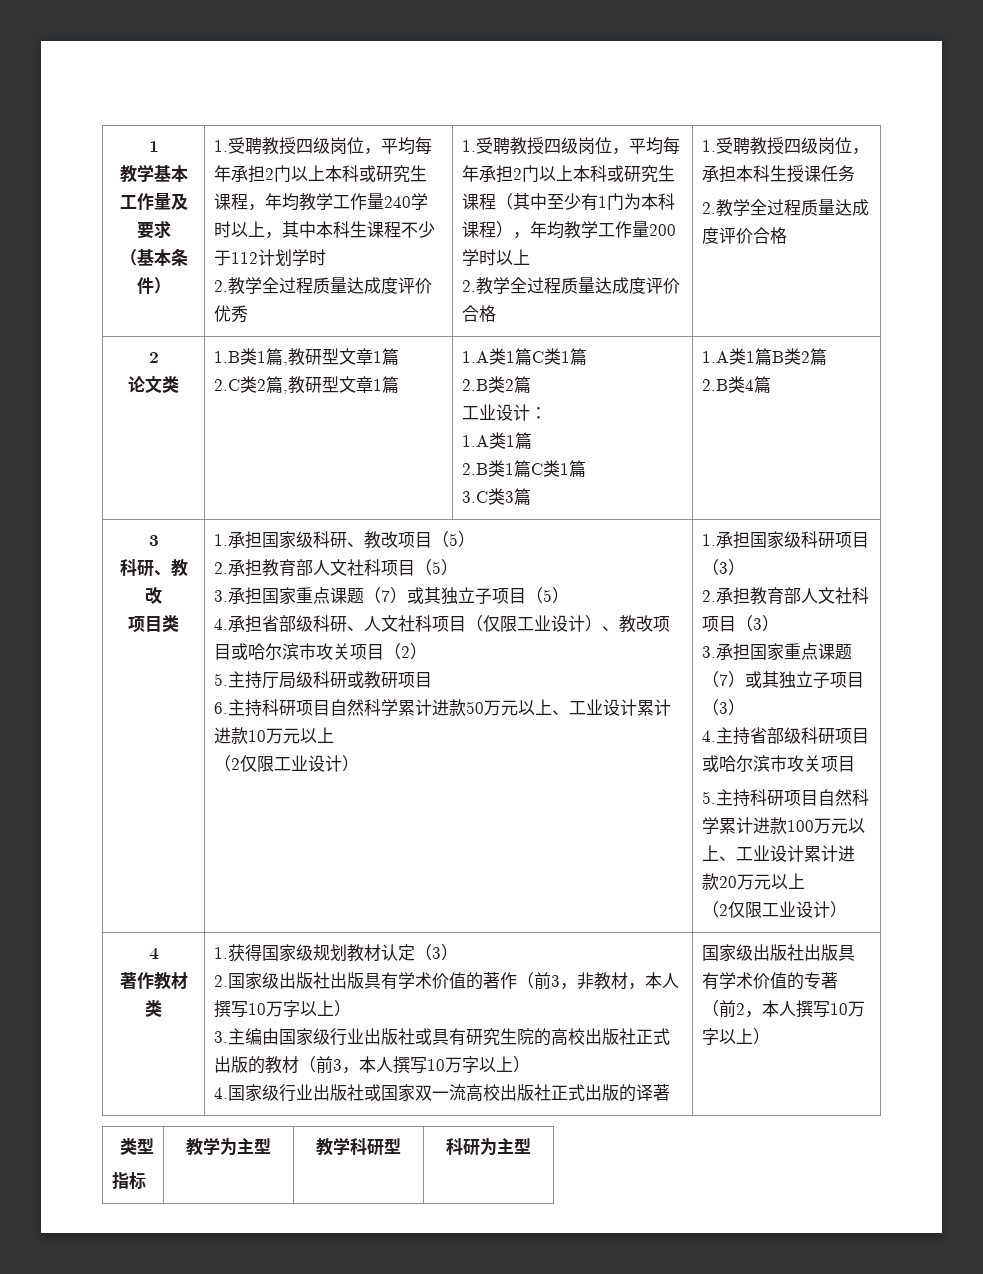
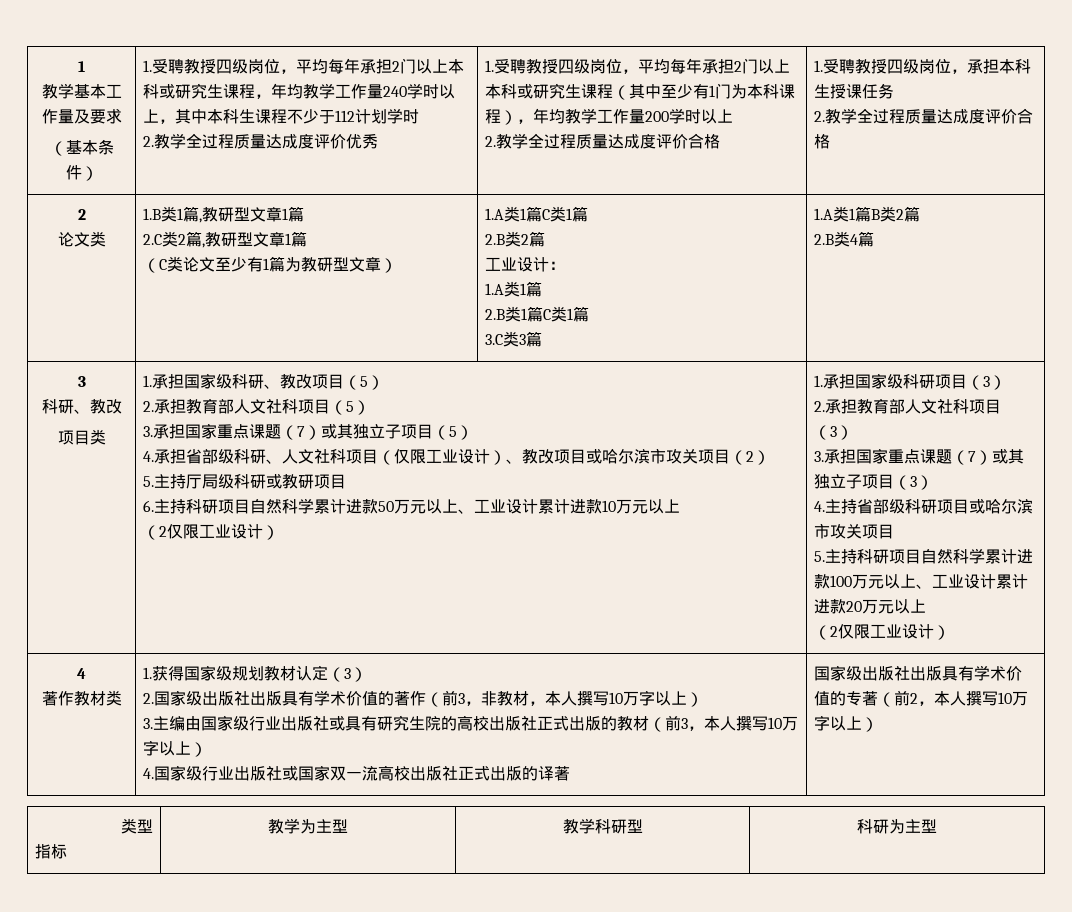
+ （C类论文至少有1篇为教研型文章）

